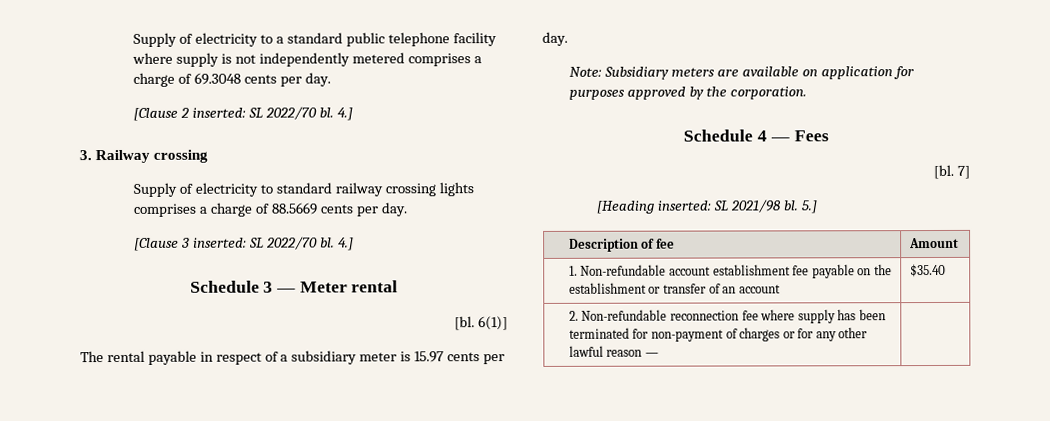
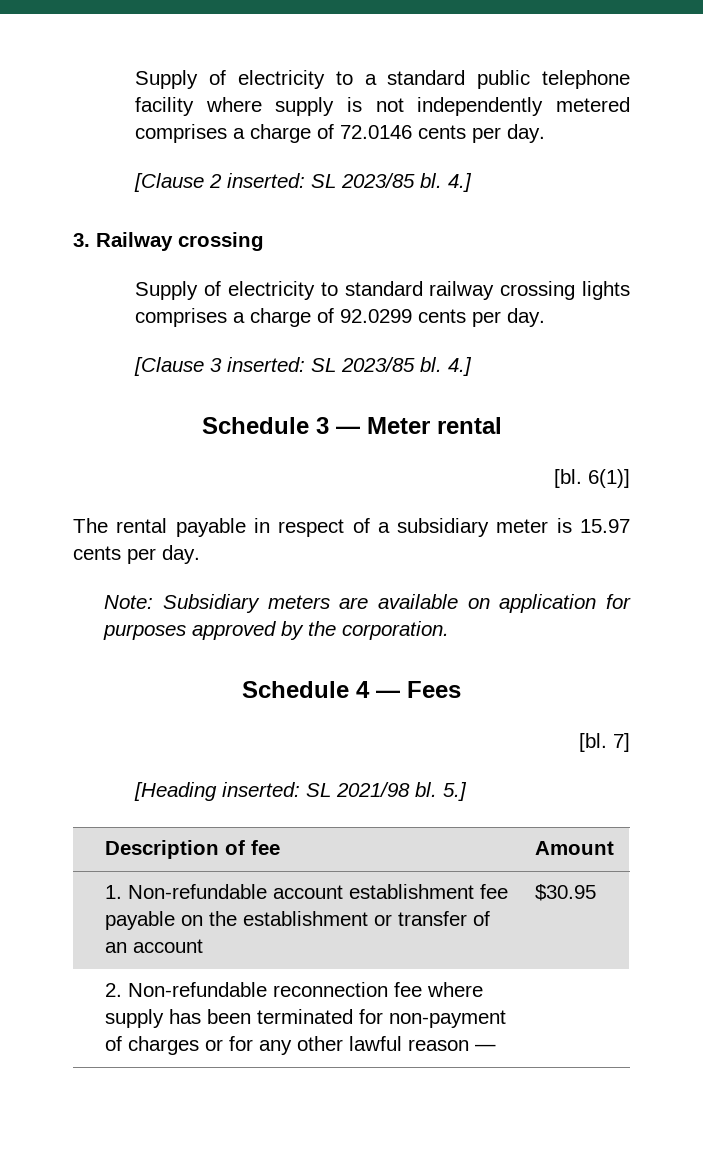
- Supply of electricity to a standard public telephone facility where supply is not independently metered comprises a charge of 69.3048 cents per day.
+ Supply of electricity to a standard public telephone facility where supply is not independently metered comprises a charge of 72.0146 cents per day.
- [Clause 2 inserted: SL 2022/70 bl.
+ [Clause 2 inserted: SL 2023/85 bl.
- Supply of electricity to standard railway crossing lights comprises a charge of 88.5669 cents per day.
+ Supply of electricity to standard railway crossing lights comprises a charge of 92.0299 cents per day.
- [Clause 3 inserted: SL 2022/70 bl.
+ [Clause 3 inserted: SL 2023/85 bl.
- 1. Non-refundable account establishment fee payable on the establishment or transfer of an account | $35.40
+ 1. Non-refundable account establishment fee payable on the establishment or transfer of an account | $30.95

